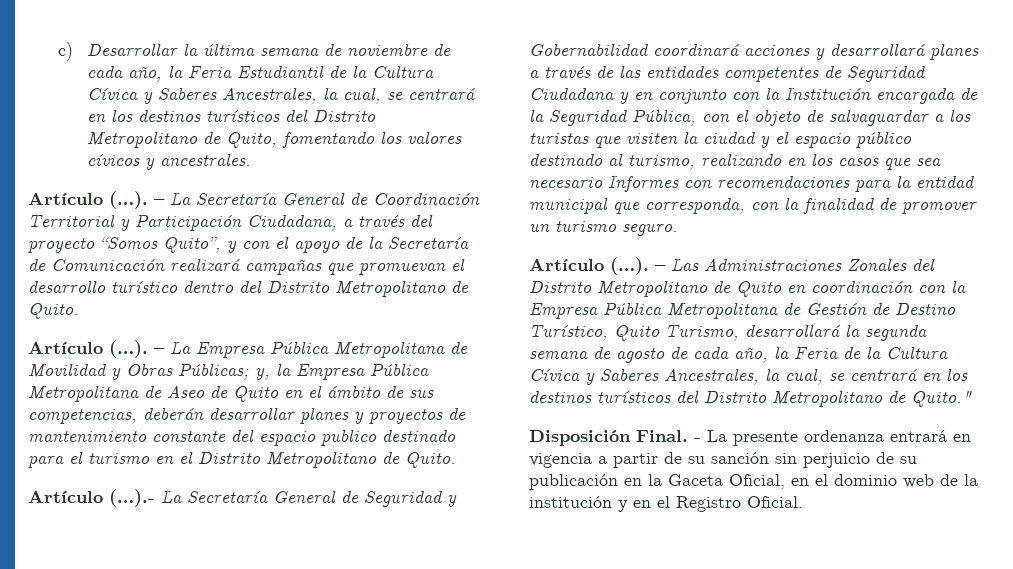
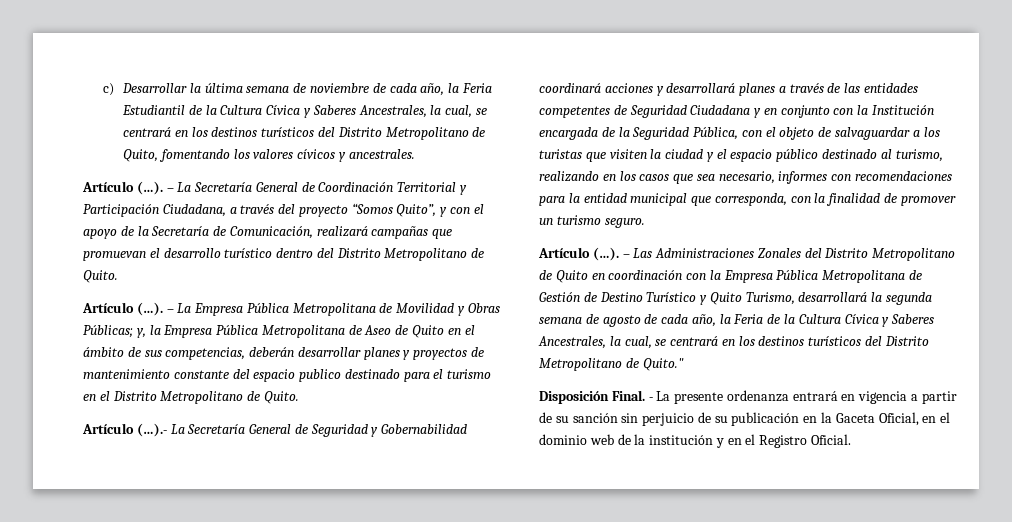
- – La Secretaría General de Coordinación Territorial y Participación Ciudadana, a través del proyecto “Somos Quito”, y con el apoyo de la Secretaría de Comunicación realizará campañas que promuevan el desarrollo turístico dentro del Distrito Metropolitano de Quito.
+ – La Secretaría General de Coordinación Territorial y Participación Ciudadana, a través del proyecto “Somos Quito”, y con el apoyo de la Secretaría de Comunicación, realizará campañas que promuevan el desarrollo turístico dentro del Distrito Metropolitano de Quito.
- Artículo (…).- La Secretaría General de Seguridad y Gobernabilidad coordinará acciones y desarrollará planes a través de las entidades competentes de Seguridad Ciudadana y en conjunto con la Institución encargada de la Seguridad Pública, con el objeto de salvaguardar a los turistas que visiten la ciudad y el espacio público destinado al turismo, realizando en los casos que sea necesario Informes con recomendaciones para la entidad municipal que corresponda, con la finalidad de promover un turismo seguro.
+ Artículo (…).- La Secretaría General de Seguridad y Gobernabilidad coordinará acciones y desarrollará planes a través de las entidades competentes de Seguridad Ciudadana y en conjunto con la Institución encargada de la Seguridad Pública, con el objeto de salvaguardar a los turistas que visiten la ciudad y el espacio público destinado al turismo, realizando en los casos que sea necesario, informes con recomendaciones para la entidad municipal que corresponda, con la finalidad de promover un turismo seguro.
- – Las Administraciones Zonales del Distrito Metropolitano de Quito en coordinación con la Empresa Pública Metropolitana de Gestión de Destino Turístico, Quito Turismo, desarrollará la segunda semana de agosto de cada año, la Feria de la Cultura Cívica y Saberes Ancestrales, la cual, se centrará en los destinos turísticos del Distrito Metropolitano de Quito."
+ – Las Administraciones Zonales del Distrito Metropolitano de Quito en coordinación con la Empresa Pública Metropolitana de Gestión de Destino Turístico y Quito Turismo, desarrollará la segunda semana de agosto de cada año, la Feria de la Cultura Cívica y Saberes Ancestrales, la cual, se centrará en los destinos turísticos del Distrito Metropolitano de Quito."

